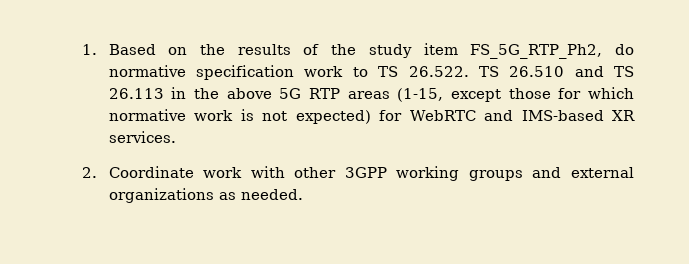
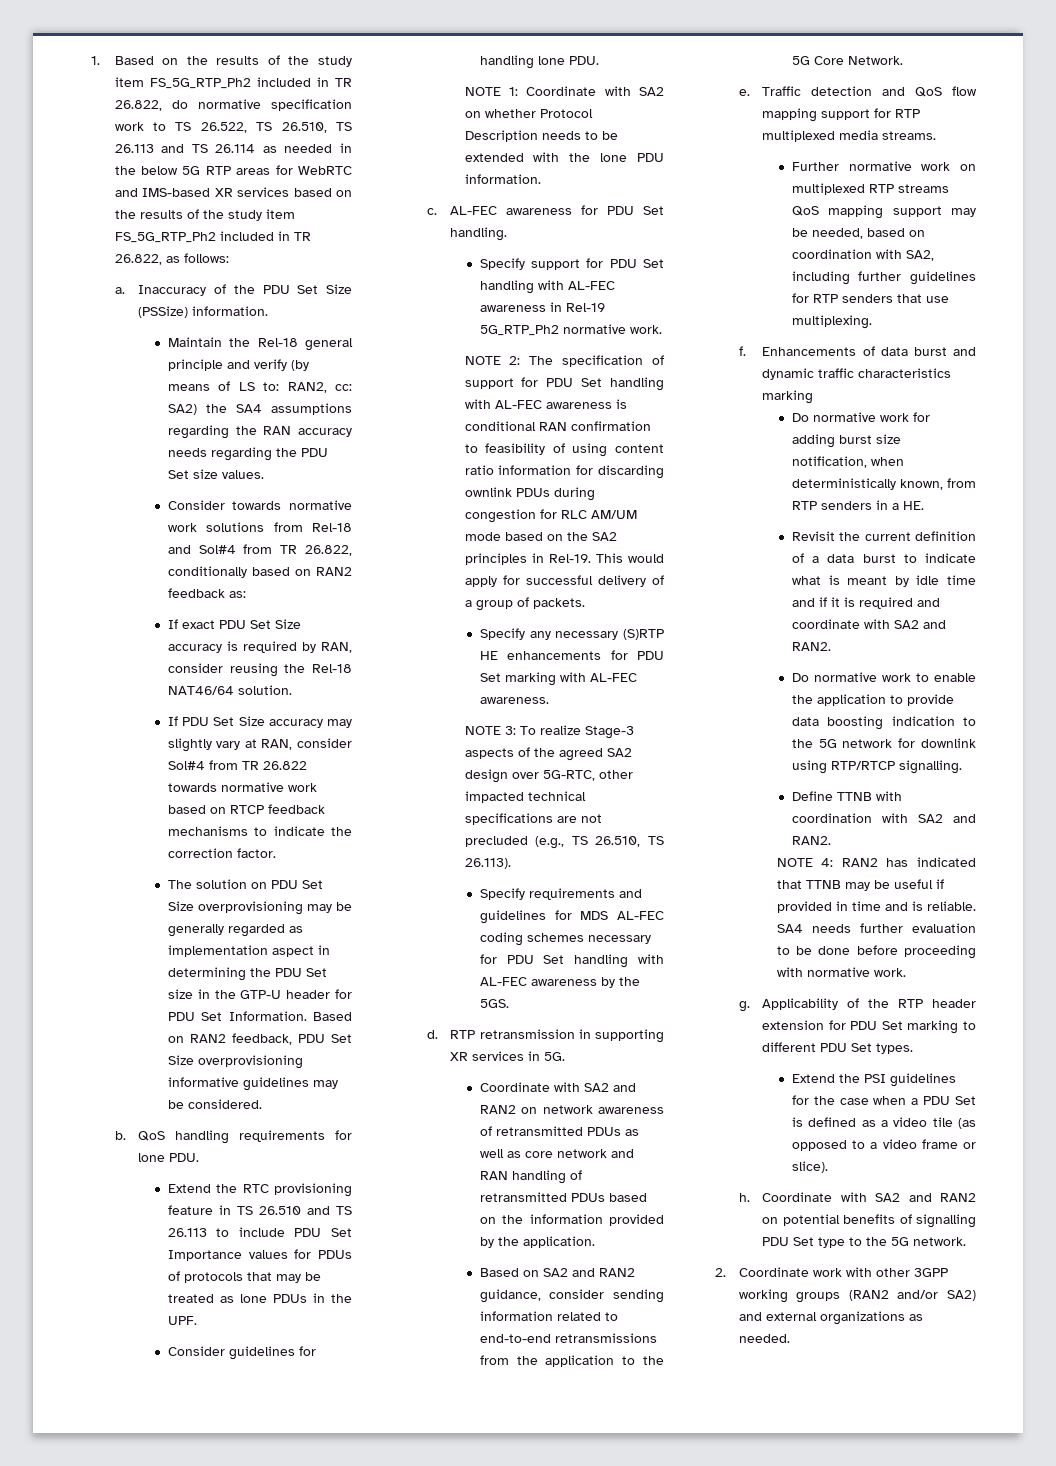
- 1. Based on the results of the study item FS_5G_RTP_Ph2, do normative specification work to TS 26.522. TS 26.510 and TS 26.113 in the above 5G RTP areas (1-15, except those for which normative work is not expected) for WebRTC and IMS-based XR services.
+ 1. Based on the results of the study item FS_5G_RTP_Ph2 included in TR 26.822, do normative specification work to TS 26.522, TS 26.510, TS 26.113 and TS 26.114 as needed in the below 5G RTP areas for WebRTC and IMS-based XR services based on the results of the study item FS_5G_RTP_Ph2 included in TR 26.822, as follows:
+ a. Inaccuracy of the PDU Set Size (PSSize) information.
+ Maintain the Rel-18 general principle and verify (by means of LS to: RAN2, cc: SA2) the SA4 assumptions regarding the RAN accuracy needs regarding the PDU Set size values.
+ Consider towards normative work solutions from Rel-18 and Sol#4 from TR 26.822, conditionally based on RAN2 feedback as:
+ If exact PDU Set Size accuracy is required by RAN, consider reusing the Rel-18 NAT46/64 solution.
+ If PDU Set Size accuracy may slightly vary at RAN, consider Sol#4 from TR 26.822 towards normative work based on RTCP feedback mechanisms to indicate the correction factor.
+ The solution on PDU Set Size overprovisioning may be generally regarded as implementation aspect in determining the PDU Set size in the GTP-U header for PDU Set Information. Based on RAN2 feedback, PDU Set Size overprovisioning informative guidelines may be considered.
+ b. QoS handling requirements for lone PDU.
+ Extend the RTC provisioning feature in TS 26.510 and TS 26.113 to include PDU Set Importance values for PDUs of protocols that may be treated as lone PDUs in the UPF.
+ Consider guidelines for handling lone PDU.
+ NOTE 1: Coordinate with SA2 on whether Protocol Description needs to be extended with the lone PDU information.
+ c. AL-FEC awareness for PDU Set handling.
+ Specify support for PDU Set handling with AL-FEC awareness in Rel-19 5G_RTP_Ph2 normative work.
+ NOTE 2: The specification of support for PDU Set handling with AL-FEC awareness is conditional RAN confirmation to feasibility of using content ratio information for discarding ownlink PDUs during congestion for RLC AM/UM mode based on the SA2 principles in Rel-19. This would apply for successful delivery of a group of packets.
+ Specify any necessary (S)RTP HE enhancements for PDU Set marking with AL-FEC awareness.
+ NOTE 3: To realize Stage-3 aspects of the agreed SA2 design over 5G-RTC, other impacted technical specifications are not precluded (e.g., TS 26.510, TS 26.113).
+ Specify requirements and guidelines for MDS AL-FEC coding schemes necessary for PDU Set handling with AL-FEC awareness by the 5GS.
+ d. RTP retransmission in supporting XR services in 5G.
+ Coordinate with SA2 and RAN2 on network awareness of retransmitted PDUs as well as core network and RAN handling of retransmitted PDUs based on the information provided by the application.
+ Based on SA2 and RAN2 guidance, consider sending information related to end-to-end retransmissions from the application to the 5G Core Network.
+ e. Traffic detection and QoS flow mapping support for RTP multiplexed media streams.
+ Further normative work on multiplexed RTP streams QoS mapping support may be needed, based on coordination with SA2, including further guidelines for RTP senders that use multiplexing.
+ f. Enhancements of data burst and dynamic traffic characteristics marking
+ Do normative work for adding burst size notification, when deterministically known, from RTP senders in a HE.
+ Revisit the current definition of a data burst to indicate what is meant by idle time and if it is required and coordinate with SA2 and RAN2.
+ Do normative work to enable the application to provide data boosting indication to the 5G network for downlink using RTP/RTCP signalling.
+ Define TTNB with coordination with SA2 and RAN2.
+ NOTE 4: RAN2 has indicated that TTNB may be useful if provided in time and is reliable. SA4 needs further evaluation to be done before proceeding with normative work.
+ g. Applicability of the RTP header extension for PDU Set marking to different PDU Set types.
+ Extend the PSI guidelines for the case when a PDU Set is defined as a video tile (as opposed to a video frame or slice).
+ h. Coordinate with SA2 and RAN2 on potential benefits of signalling PDU Set type to the 5G network.
- 2. Coordinate work with other 3GPP working groups and external organizations as needed.
+ 2. Coordinate work with other 3GPP working groups (RAN2 and/or SA2) and external organizations as needed.

